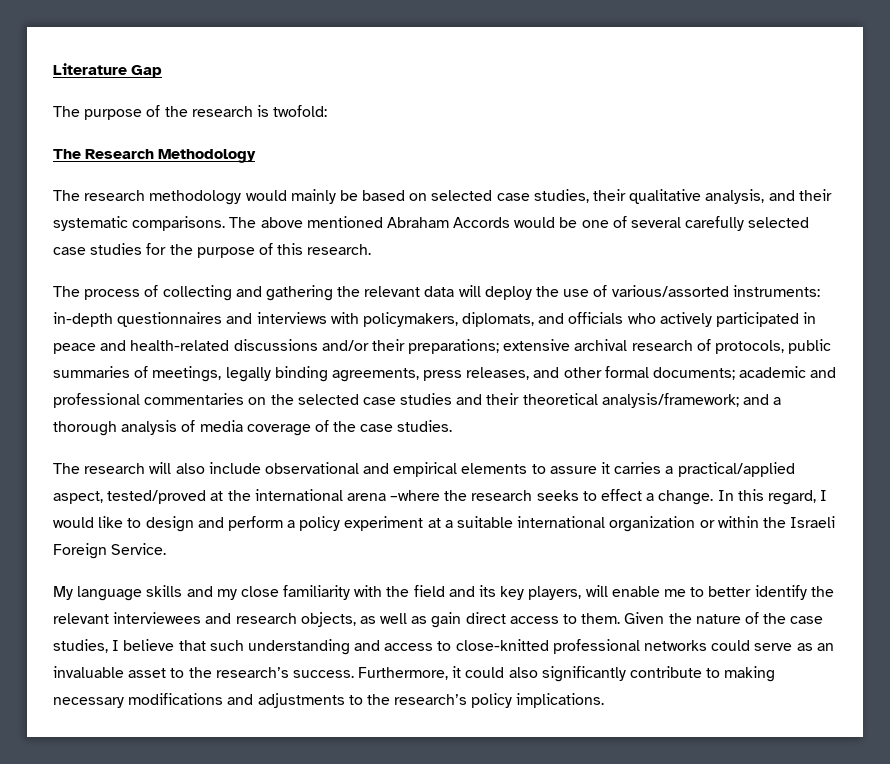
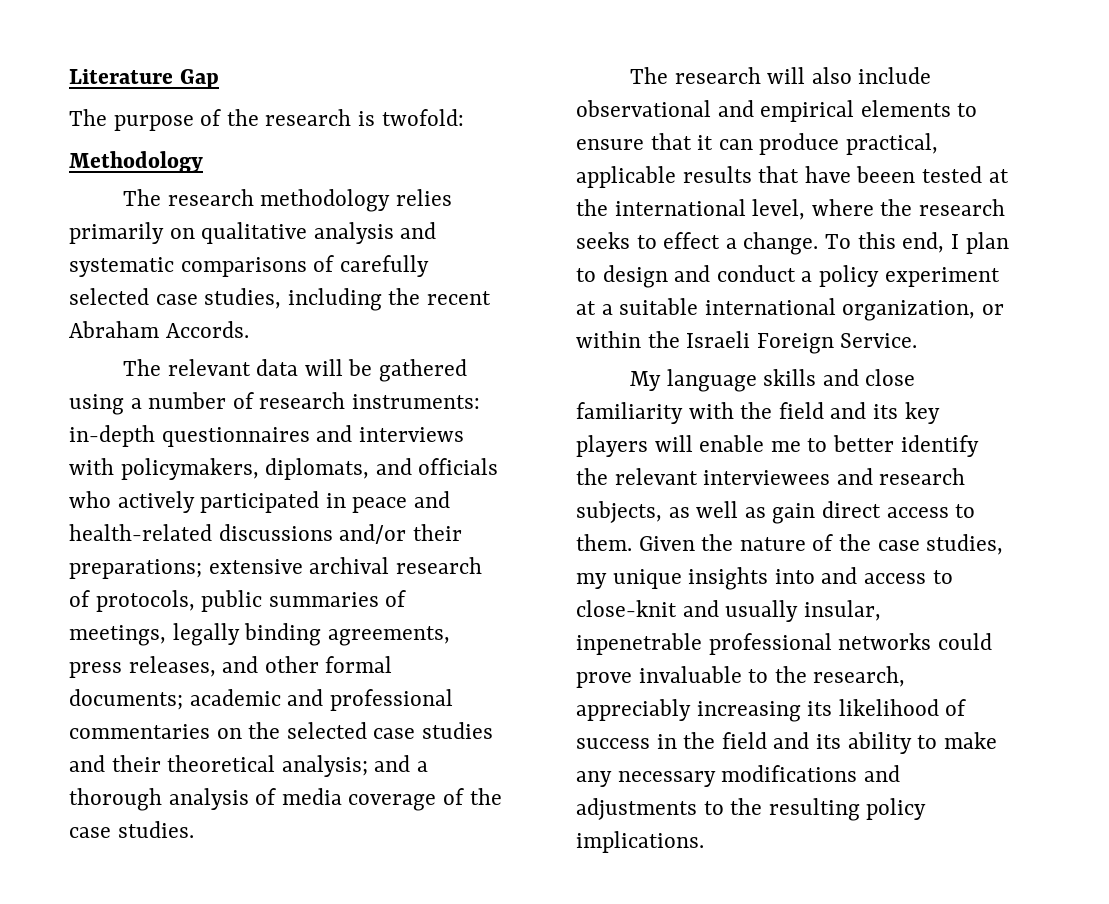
- The Research Methodology
+ Methodology
- The research methodology would mainly be based on selected case studies, their qualitative analysis, and their systematic comparisons. The above mentioned Abraham Accords would be one of several carefully selected case studies for the purpose of this research.
- The process of collecting and gathering the relevant data will deploy the use of various/assorted instruments:
+ The research methodology relies primarily on qualitative analysis and systematic comparisons of carefully selected case studies, including the recent Abraham Accords.
+ The relevant data will be gathered using a number of research instruments:
- academic and professional commentaries on the selected case studies and their theoretical analysis/framework;
+ academic and professional commentaries on the selected case studies and their theoretical analysis;
- The research will also include observational and empirical elements to assure it carries a practical/applied aspect, tested/proved at the international arena –where the research seeks to effect a change.
+ The research will also include observational and empirical elements to ensure that it can produce practical, applicable results that have beeen tested at the international level, where the research seeks to effect a change.
- In this regard, I would like to design and perform a policy experiment at a suitable international organization or within the Israeli Foreign Service.
+ To this end, I plan to design and conduct a policy experiment at a suitable international organization, or within the Israeli Foreign Service.
- My language skills and my close familiarity with the field and its key players, will enable me to better identify the relevant interviewees and research objects, as well as gain direct access to them.
+ My language skills and close familiarity with the field and its key players will enable me to better identify the relevant interviewees and research subjects, as well as gain direct access to them.
- Given the nature of the case studies, I believe that such understanding and access to close-knitted professional networks could serve as an invaluable asset to the research’s success. Furthermore, it could also significantly contribute to making necessary modifications and adjustments to the research’s policy implications.
+ Given the nature of the case studies, my unique insights into and access to close-knit and usually insular, inpenetrable professional networks could prove invaluable to the research, appreciably increasing its likelihood of success in the field and its ability to make any necessary modifications and adjustments to the resulting policy implications.

